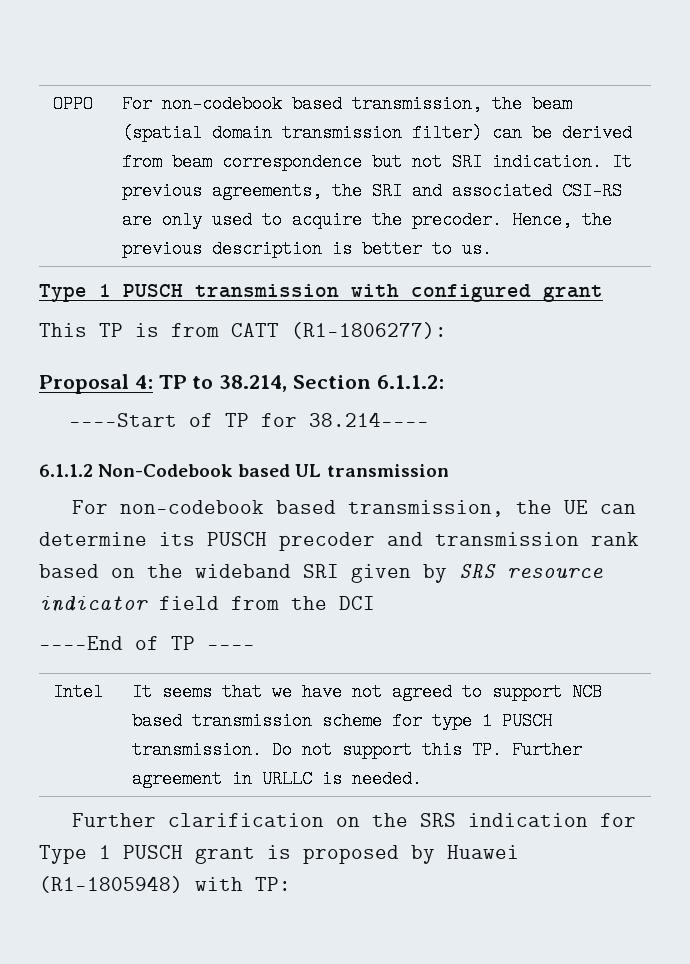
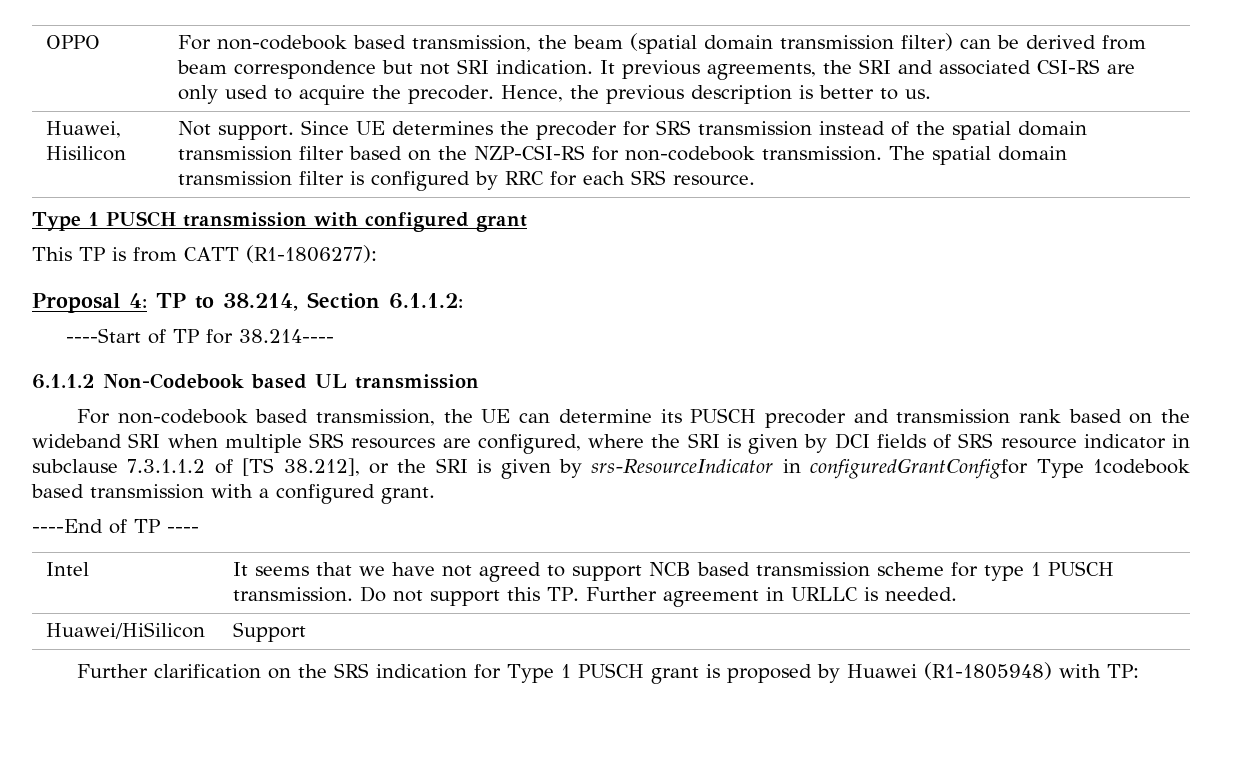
+ Huawei, Hisilicon | Not support. Since UE determines the precoder for SRS transmission instead of the spatial domain transmission filter based on the NZP-CSI-RS for non-codebook transmission. The spatial domain transmission filter is configured by RRC for each SRS resource.
- For non-codebook based transmission, the UE can determine its PUSCH precoder and transmission rank based on the wideband SRI given by SRS resource indicator field from the DCI
+ For non-codebook based transmission, the UE can determine its PUSCH precoder and transmission rank based on the wideband SRI when multiple SRS resources are configured, where the SRI is given by DCI fields of SRS resource indicator in subclause 7.3.1.1.2 of [TS 38.212], or the SRI is given by srs-ResourceIndicator in configuredGrantConfigfor Type 1codebook based transmission with a configured grant.
+ Huawei/HiSilicon | Support

